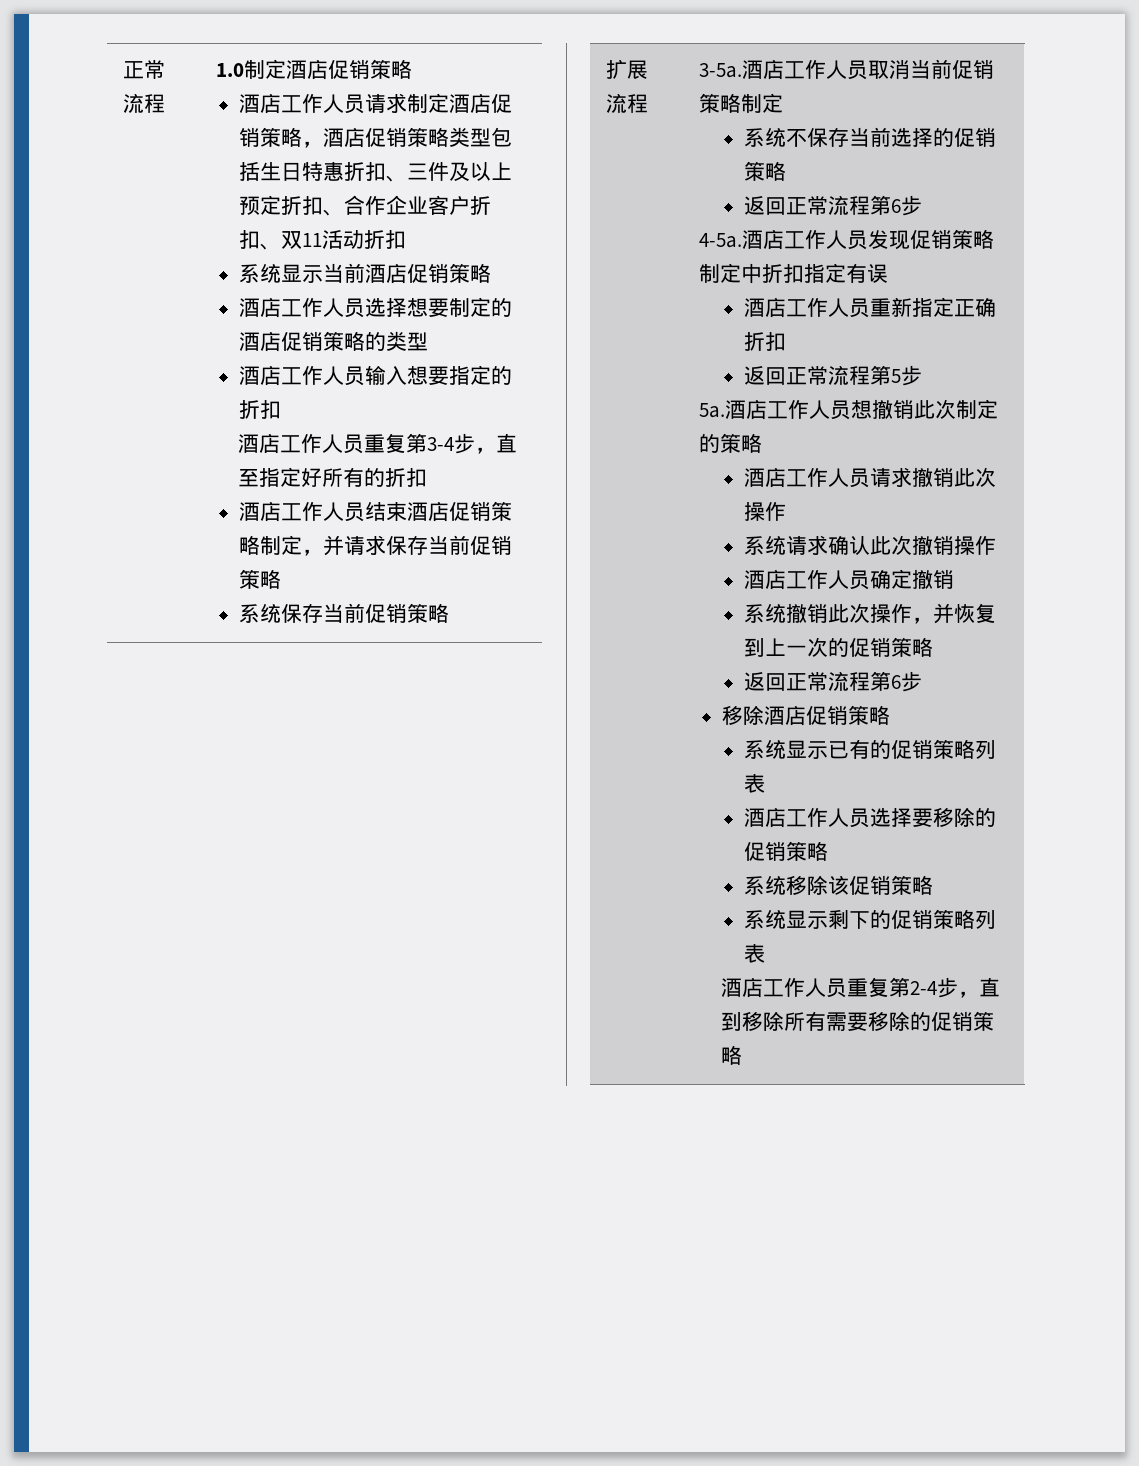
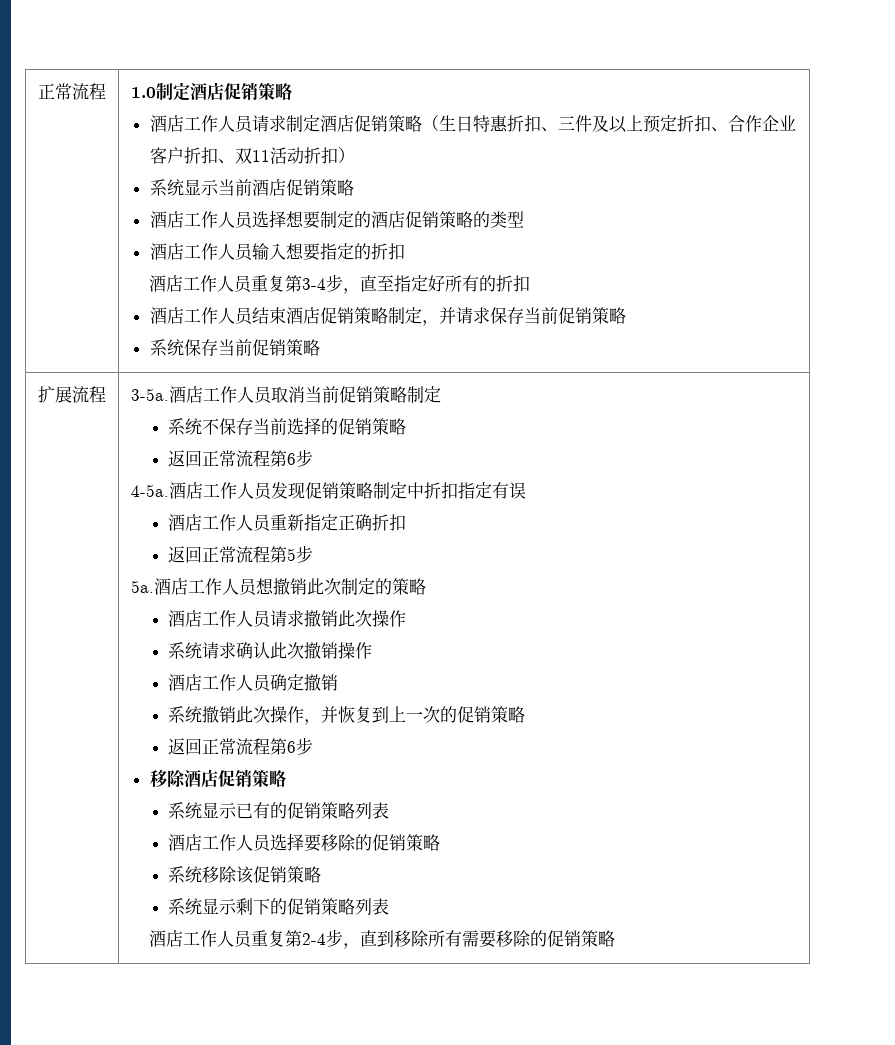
- 酒店工作人员请求制定酒店促销策略，酒店促销策略类型包括生日特惠折扣、三件及以上预定折扣、合作企业客户折扣、双11活动折扣
+ 酒店工作人员请求制定酒店促销策略（生日特惠折扣、三件及以上预定折扣、合作企业客户折扣、双11活动折扣）

